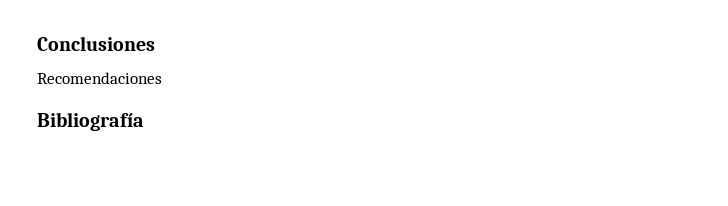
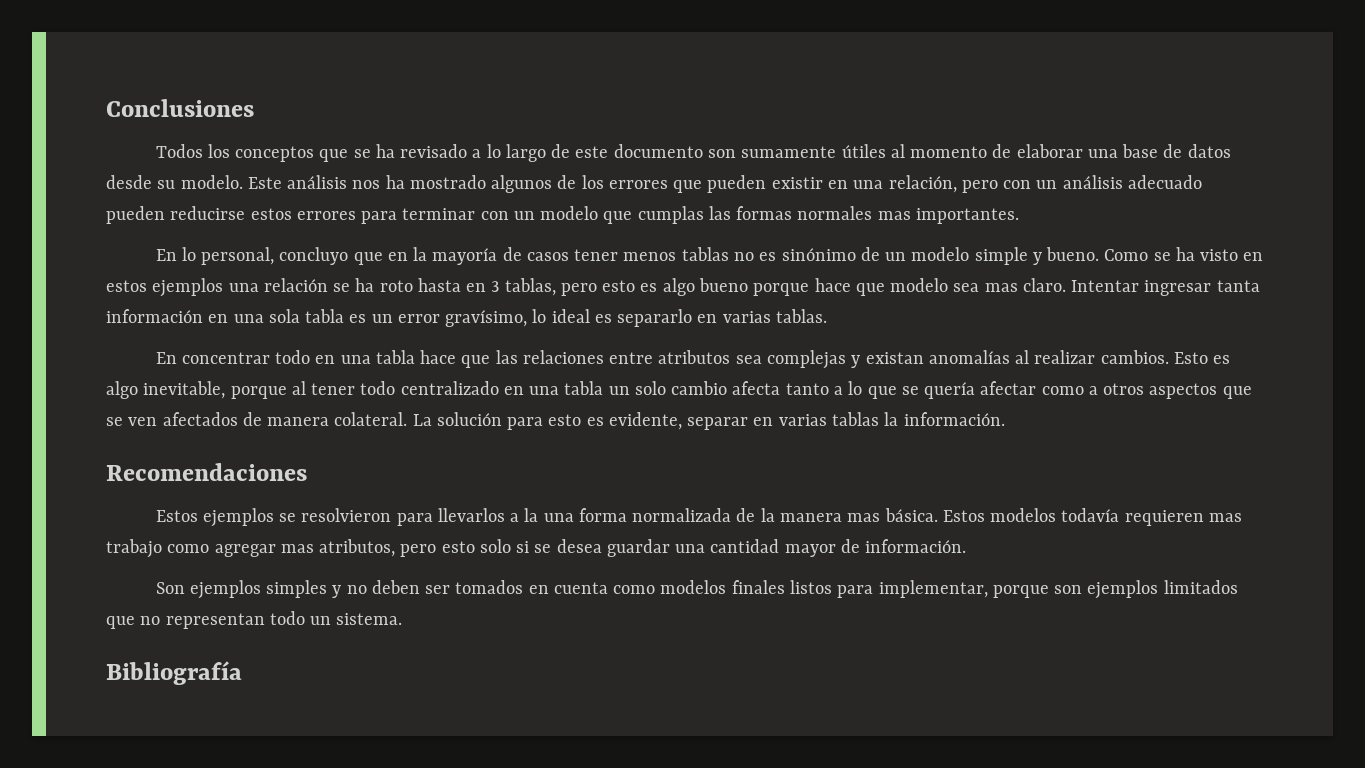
+ Todos los conceptos que se ha revisado a lo largo de este documento son sumamente útiles al momento de elaborar una base de datos desde su modelo. Este análisis nos ha mostrado algunos de los errores que pueden existir en una relación, pero con un análisis adecuado pueden reducirse estos errores para terminar con un modelo que cumplas las formas normales mas importantes.
+ En lo personal, concluyo que en la mayoría de casos tener menos tablas no es sinónimo de un modelo simple y bueno. Como se ha visto en estos ejemplos una relación se ha roto hasta en 3 tablas, pero esto es algo bueno porque hace que modelo sea mas claro. Intentar ingresar tanta información en una sola tabla es un error gravísimo, lo ideal es separarlo en varias tablas.
+ En concentrar todo en una tabla hace que las relaciones entre atributos sea complejas y existan anomalías al realizar cambios. Esto es algo inevitable, porque al tener todo centralizado en una tabla un solo cambio afecta tanto a lo que se quería afectar como a otros aspectos que se ven afectados de manera colateral. La solución para esto es evidente, separar en varias tablas la información.
  Recomendaciones
+ Estos ejemplos se resolvieron para llevarlos a la una forma normalizada de la manera mas básica. Estos modelos todavía requieren mas trabajo como agregar mas atributos, pero esto solo si se desea guardar una cantidad mayor de información.
+ Son ejemplos simples y no deben ser tomados en cuenta como modelos finales listos para implementar, porque son ejemplos limitados que no representan todo un sistema.

